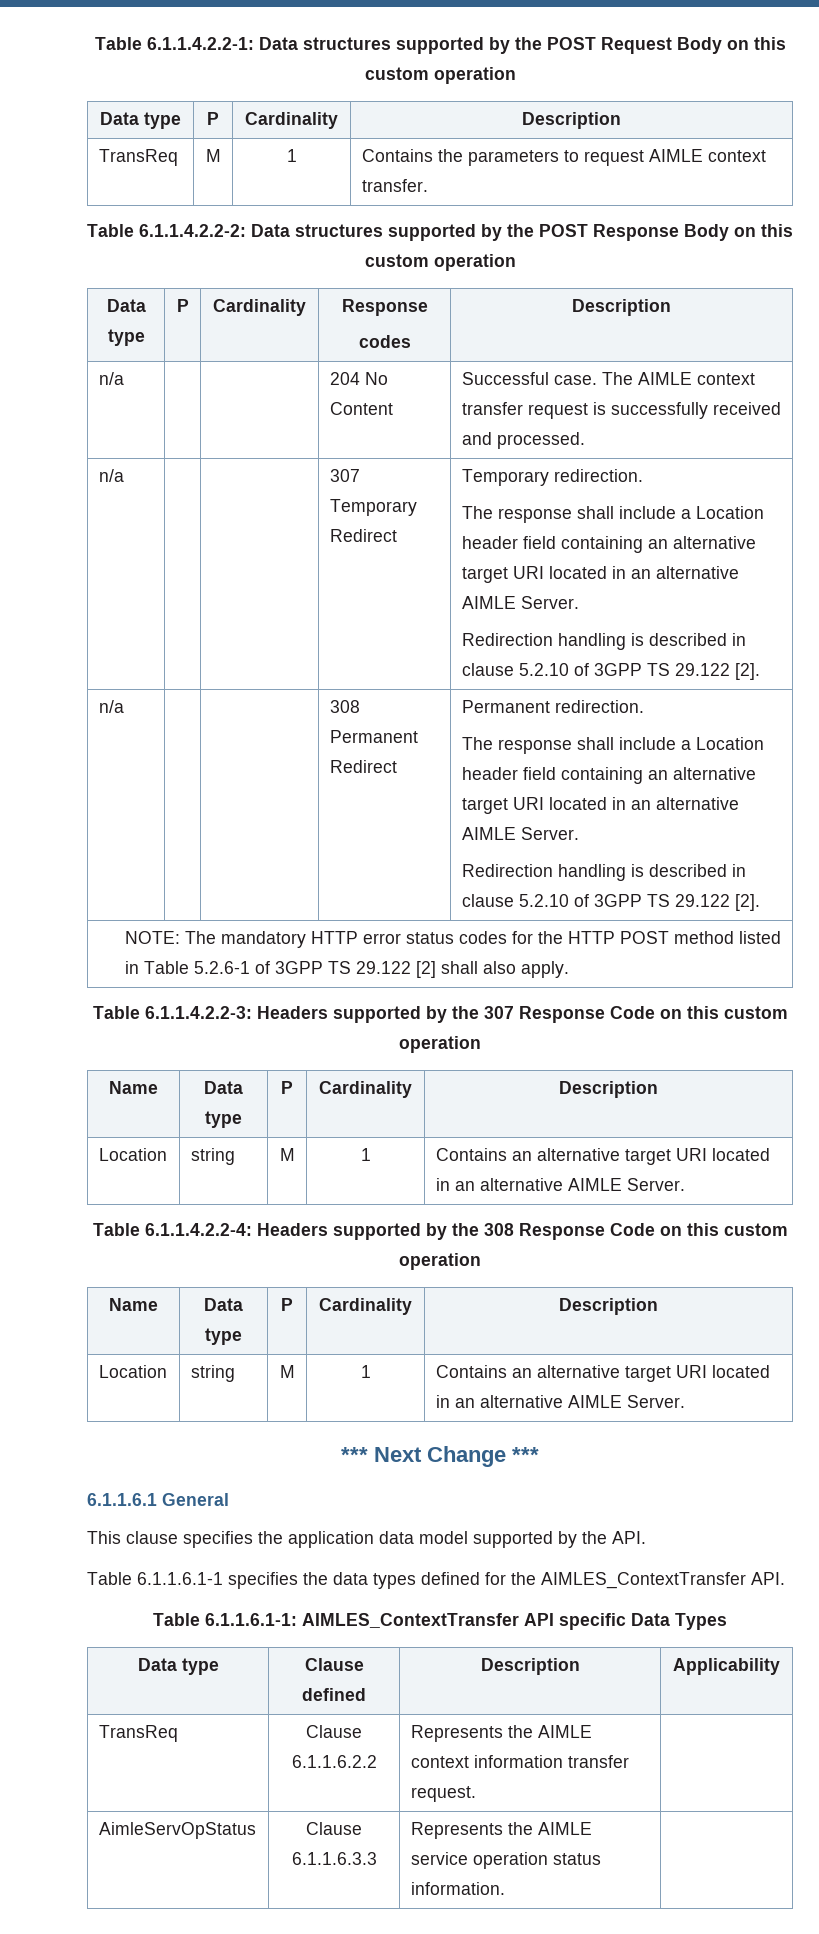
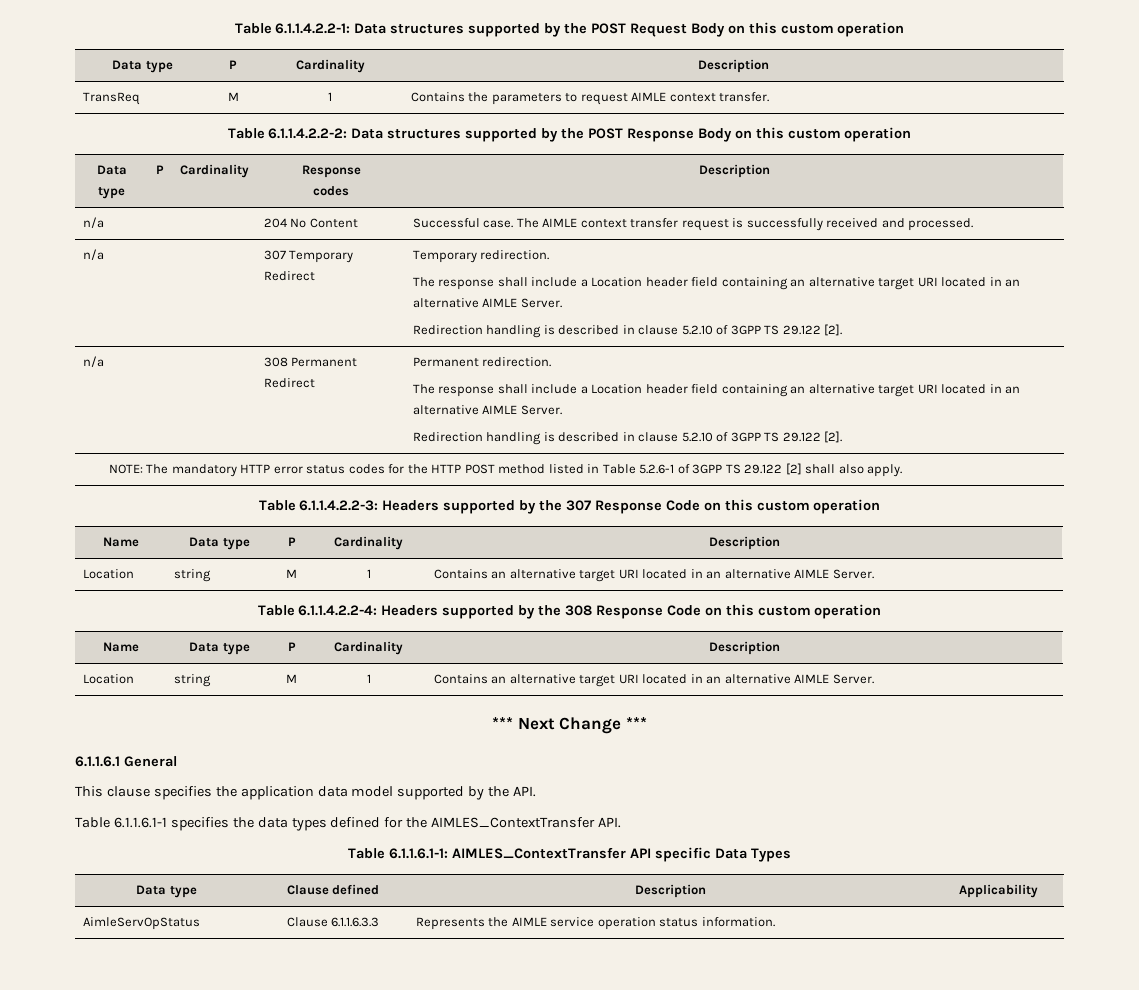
- TransReq | Clause 6.1.1.6.2.2 | Represents the AIMLE context information transfer request. |

